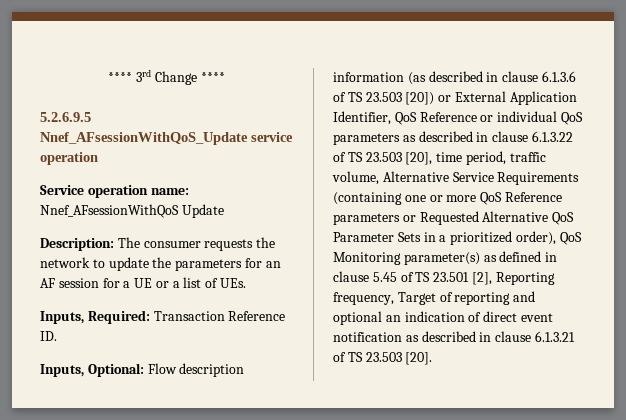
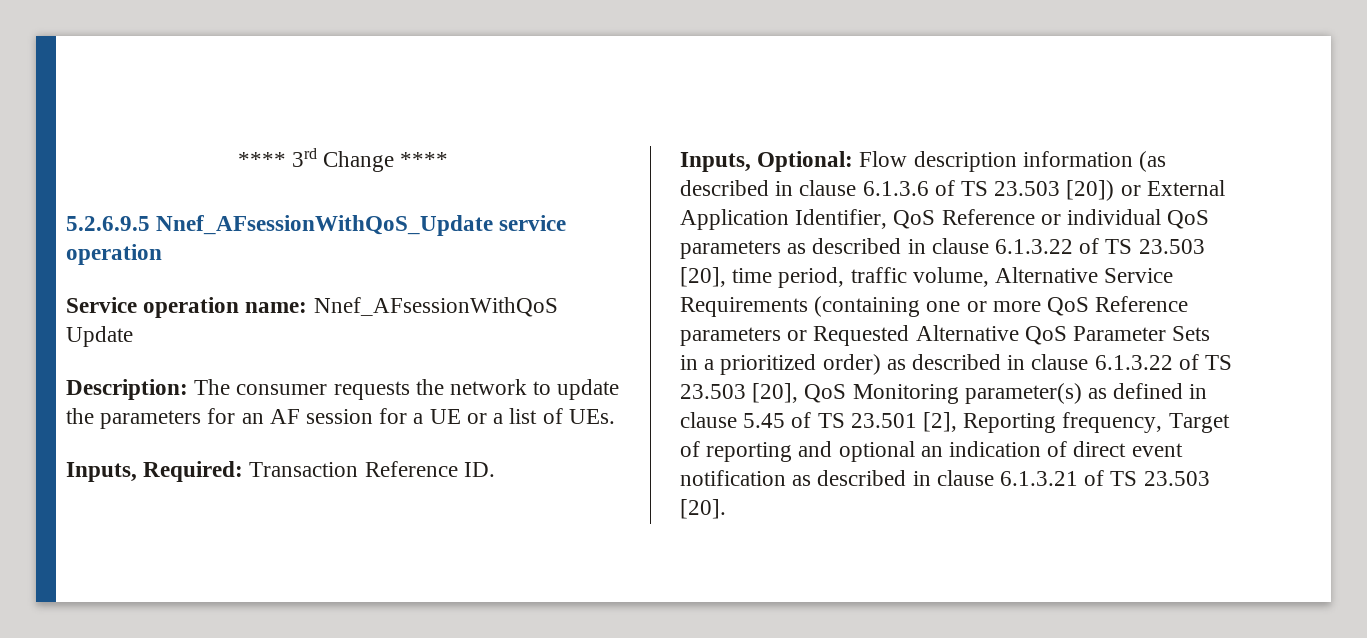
- Flow description information (as described in clause 6.1.3.6 of TS 23.503 [20]) or External Application Identifier, QoS Reference or individual QoS parameters as described in clause 6.1.3.22 of TS 23.503 [20], time period, traffic volume, Alternative Service Requirements (containing one or more QoS Reference parameters or Requested Alternative QoS Parameter Sets in a prioritized order), QoS Monitoring parameter(s) as defined in clause 5.45 of TS 23.501 [2], Reporting frequency, Target of reporting and optional an indication of direct event notification as described in clause 6.1.3.21 of TS 23.503 [20].
+ Flow description information (as described in clause 6.1.3.6 of TS 23.503 [20]) or External Application Identifier, QoS Reference or individual QoS parameters as described in clause 6.1.3.22 of TS 23.503 [20], time period, traffic volume, Alternative Service Requirements (containing one or more QoS Reference parameters or Requested Alternative QoS Parameter Sets in a prioritized order) as described in clause 6.1.3.22 of TS 23.503 [20], QoS Monitoring parameter(s) as defined in clause 5.45 of TS 23.501 [2], Reporting frequency, Target of reporting and optional an indication of direct event notification as described in clause 6.1.3.21 of TS 23.503 [20].

